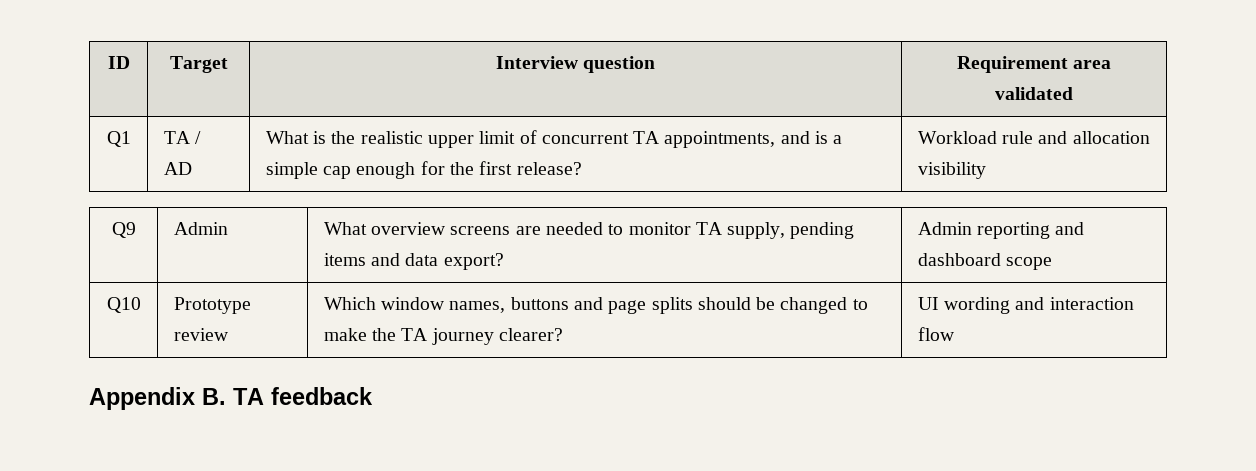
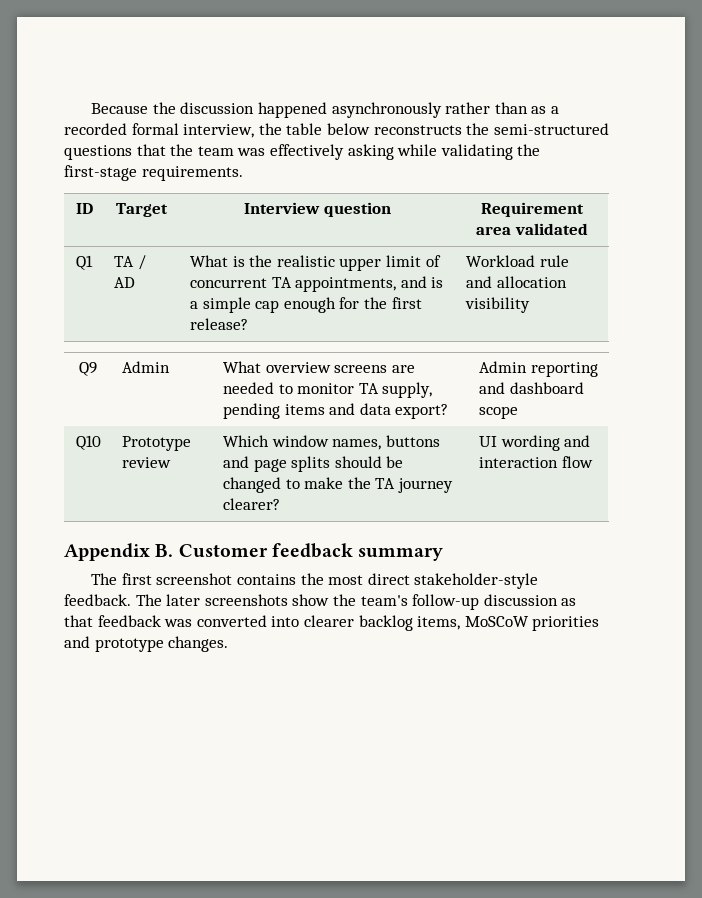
+ Because the discussion happened asynchronously rather than as a recorded formal interview, the table below reconstructs the semi-structured questions that the team was effectively asking while validating the first-stage requirements.
- Appendix B. TA feedback
+ Appendix B. Customer feedback summary
+ The first screenshot contains the most direct stakeholder-style feedback. The later screenshots show the team's follow-up discussion as that feedback was converted into clearer backlog items, MoSCoW priorities and prototype changes.

